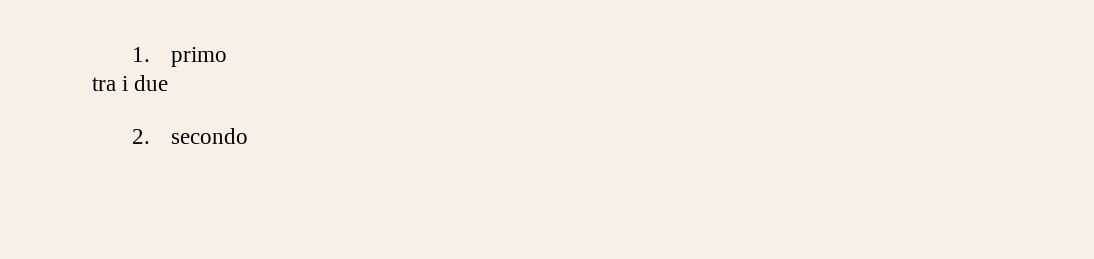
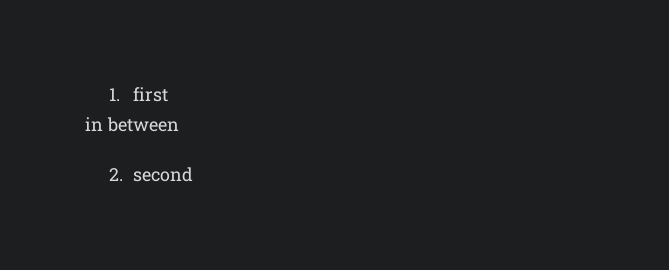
- 1. primo
- tra i due
+ 1. first
+ in between
- 2. secondo
+ 2. second

